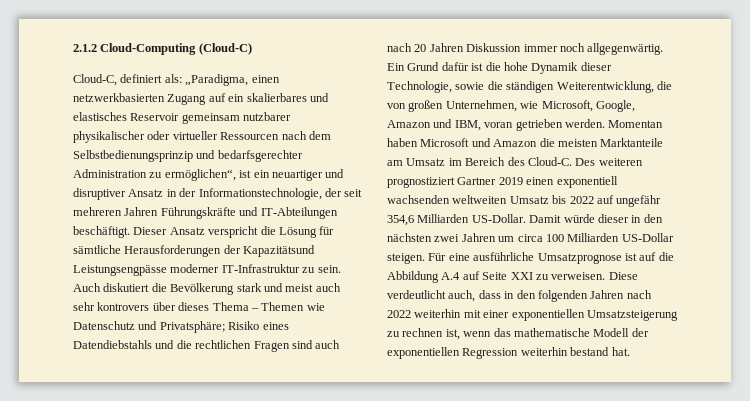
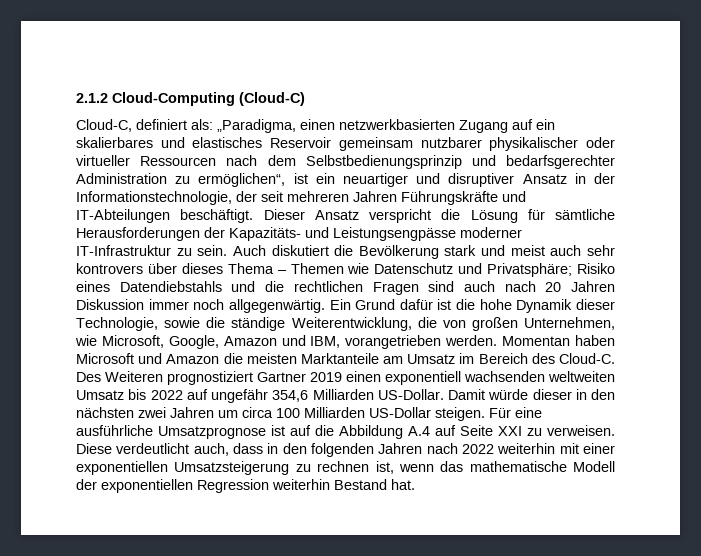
- Dieser Ansatz verspricht die Lösung für sämtliche Herausforderungen der Kapazitätsund Leistungsengpässe moderner IT-Infrastruktur zu sein.
+ Dieser Ansatz verspricht die Lösung für sämtliche Herausforderungen der Kapazitäts- und Leistungsengpässe moderner IT-Infrastruktur zu sein.
- Ein Grund dafür ist die hohe Dynamik dieser Technologie, sowie die ständigen Weiterentwicklung, die von großen Unternehmen, wie Microsoft, Google, Amazon und IBM, voran getrieben werden.
+ Ein Grund dafür ist die hohe Dynamik dieser Technologie, sowie die ständige Weiterentwicklung, die von großen Unternehmen, wie Microsoft, Google, Amazon und IBM, vorangetrieben werden.
- Des weiteren prognostiziert Gartner 2019 einen exponentiell wachsenden weltweiten Umsatz bis 2022 auf ungefähr 354,6 Milliarden US-Dollar.
+ Des Weiteren prognostiziert Gartner 2019 einen exponentiell wachsenden weltweiten Umsatz bis 2022 auf ungefähr 354,6 Milliarden US-Dollar.
- Diese verdeutlicht auch, dass in den folgenden Jahren nach 2022 weiterhin mit einer exponentiellen Umsatzsteigerung zu rechnen ist, wenn das mathematische Modell der exponentiellen Regression weiterhin bestand hat.
+ Diese verdeutlicht auch, dass in den folgenden Jahren nach 2022 weiterhin mit einer exponentiellen Umsatzsteigerung zu rechnen ist, wenn das mathematische Modell der exponentiellen Regression weiterhin Bestand hat.

